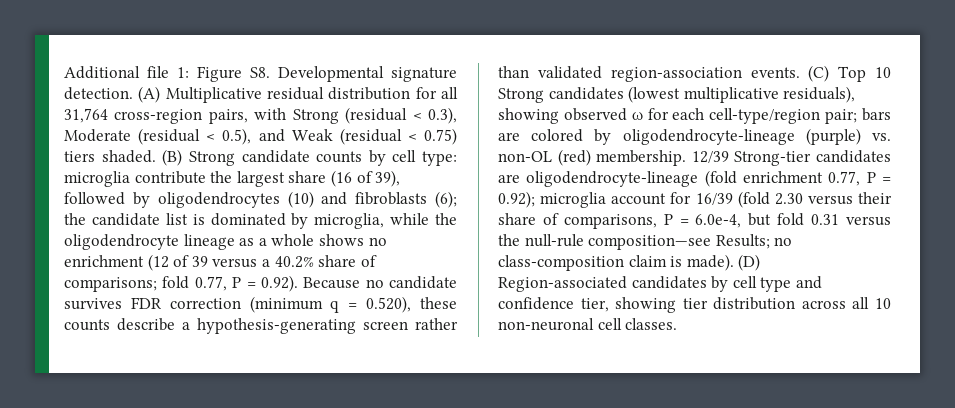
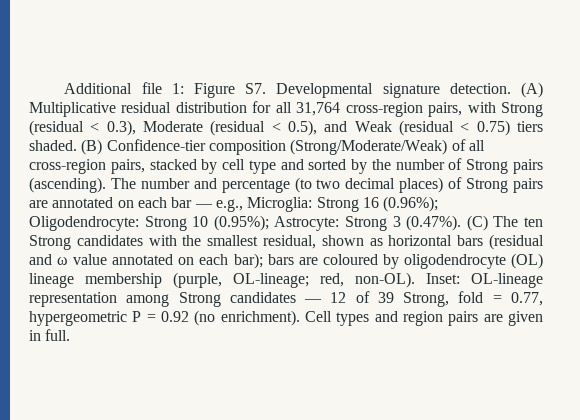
- Additional file 1: Figure S8. Developmental signature detection.
+ Additional file 1: Figure S7. Developmental signature detection.
- (B) Strong candidate counts by cell type: microglia contribute the largest share (16 of 39), followed by oligodendrocytes (10) and fibroblasts (6); the candidate list is dominated by microglia, while the oligodendrocyte lineage as a whole shows no enrichment (12 of 39 versus a 40.2% share of comparisons; fold 0.77, P = 0.92). Because no candidate survives FDR correction (minimum q = 0.520), these counts describe a hypothesis-generating screen rather than validated region-association events. (C) Top 10 Strong candidates (lowest multiplicative residuals), showing observed ω for each cell-type/region pair; bars are colored by oligodendrocyte-lineage (purple) vs. non-OL (red) membership. 12/39 Strong-tier candidates are oligodendrocyte-lineage (fold enrichment 0.77, P = 0.92); microglia account for 16/39 (fold 2.30 versus their share of comparisons, P = 6.0e-4, but fold 0.31 versus the null-rule composition—see Results; no class-composition claim is made). (D) Region-associated candidates by cell type and confidence tier, showing tier distribution across all 10 non-neuronal cell classes.
+ (B) Confidence-tier composition (Strong/Moderate/Weak) of all cross-region pairs, stacked by cell type and sorted by the number of Strong pairs (ascending). The number and percentage (to two decimal places) of Strong pairs are annotated on each bar — e.g., Microglia: Strong 16 (0.96%); Oligodendrocyte: Strong 10 (0.95%); Astrocyte: Strong 3 (0.47%). (C) The ten Strong candidates with the smallest residual, shown as horizontal bars (residual and ω value annotated on each bar); bars are coloured by oligodendrocyte (OL) lineage membership (purple, OL-lineage; red, non-OL). Inset: OL-lineage representation among Strong candidates — 12 of 39 Strong, fold = 0.77, hypergeometric P = 0.92 (no enrichment). Cell types and region pairs are given in full.

